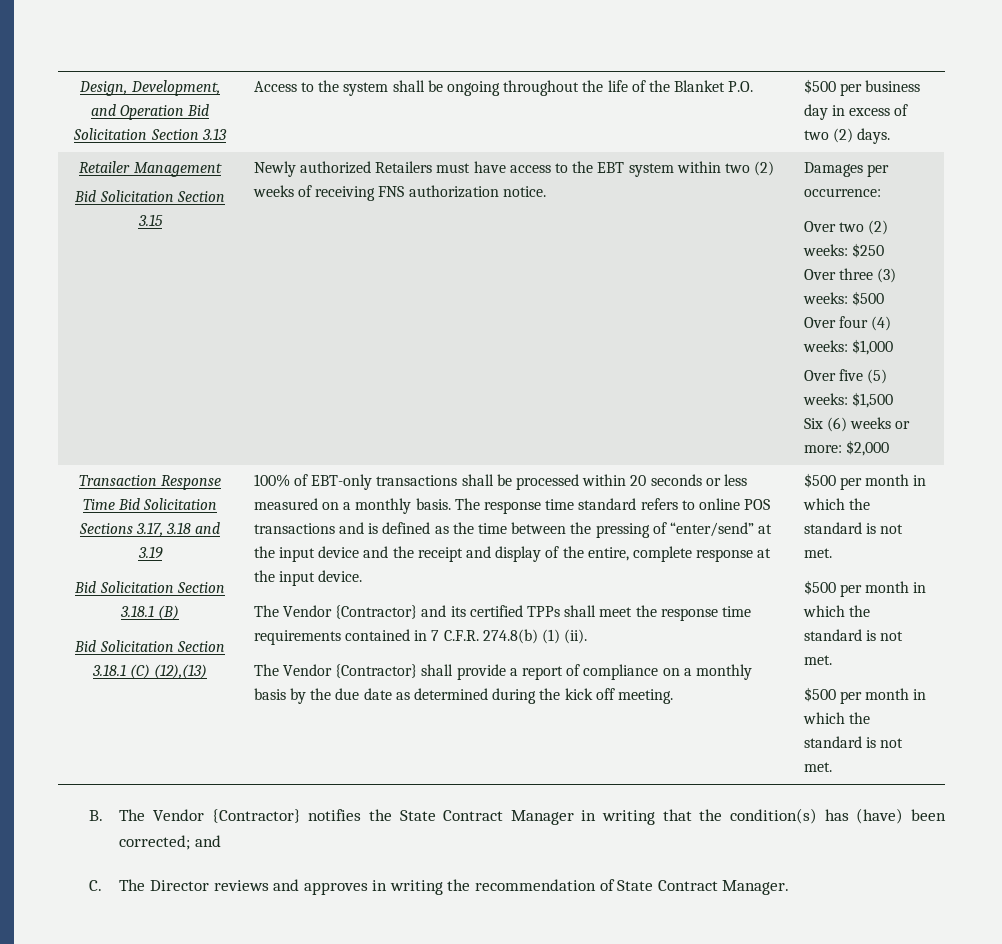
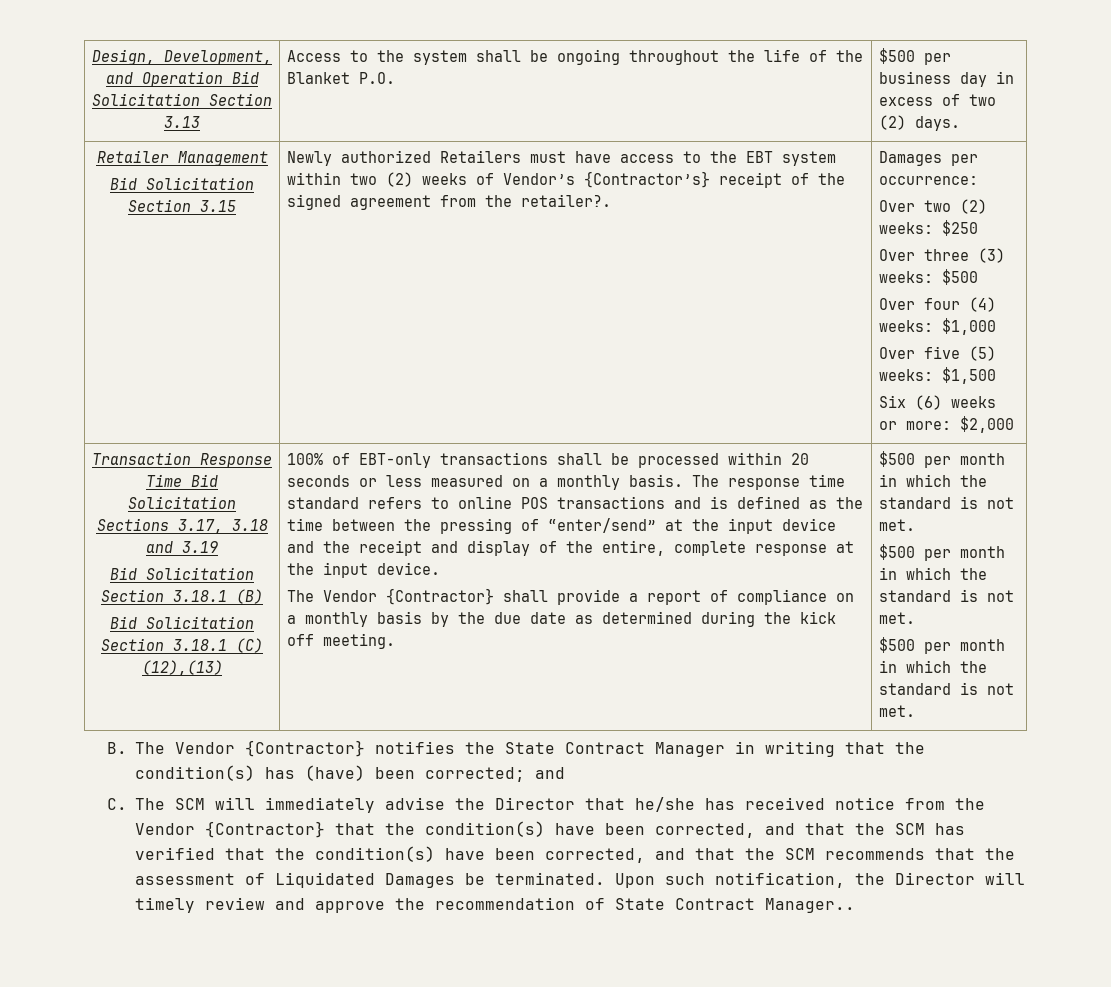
- Newly authorized Retailers must have access to the EBT system within two (2) weeks of receiving FNS authorization notice.
+ Newly authorized Retailers must have access to the EBT system within two (2) weeks of Vendor’s {Contractor’s} receipt of the signed agreement from the retailer?.
- The Vendor {Contractor} and its certified TPPs shall meet the response time requirements contained in 7 C.F.R. 274.8(b) (1) (ii).
- C. The Director reviews and approves in writing the recommendation of State Contract Manager.
+ C. The SCM will immediately advise the Director that he/she has received notice from the Vendor {Contractor} that the condition(s) have been corrected, and that the SCM has verified that the condition(s) have been corrected, and that the SCM recommends that the assessment of Liquidated Damages be terminated. Upon such notification, the Director will timely review and approve the recommendation of State Contract Manager..

